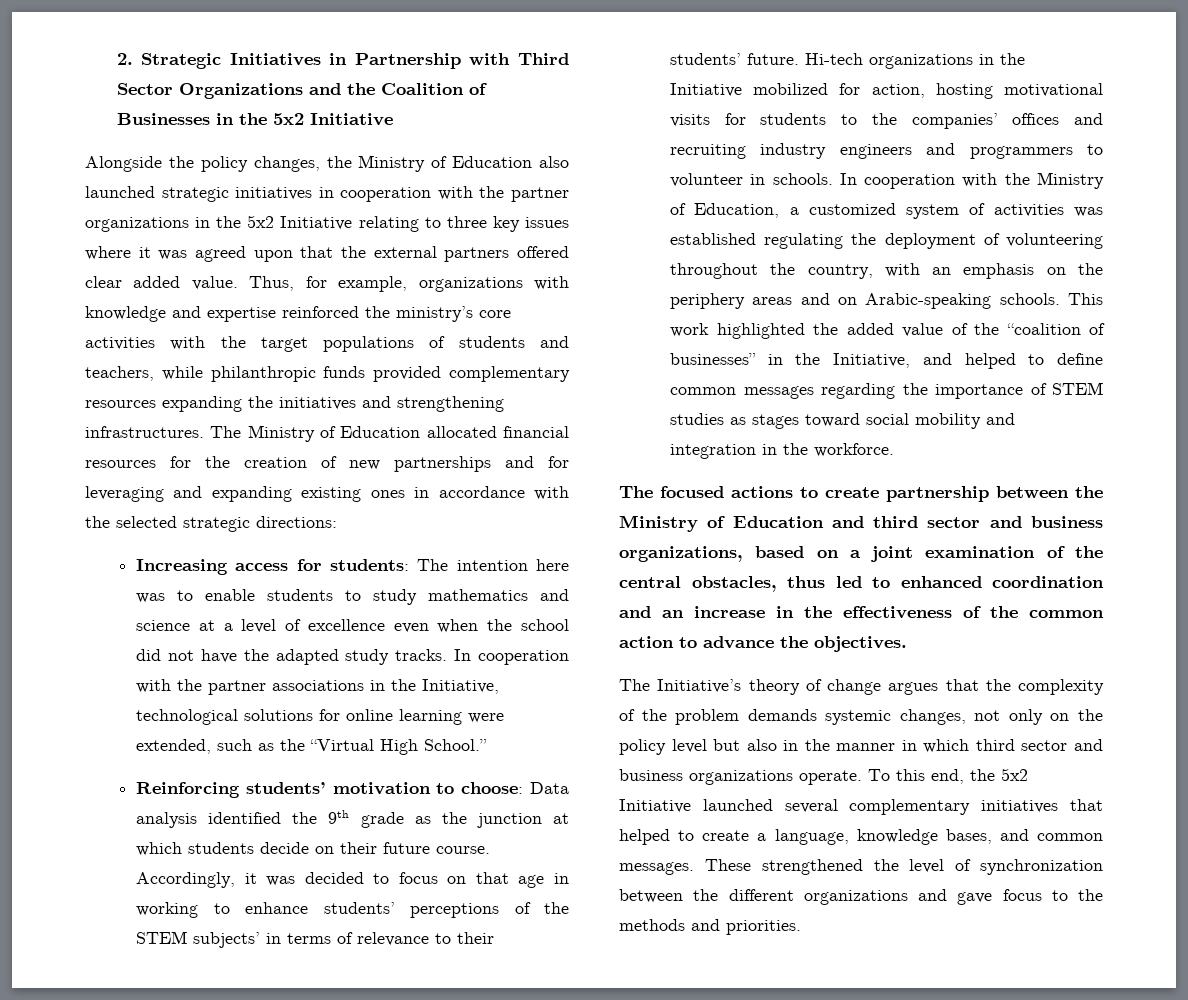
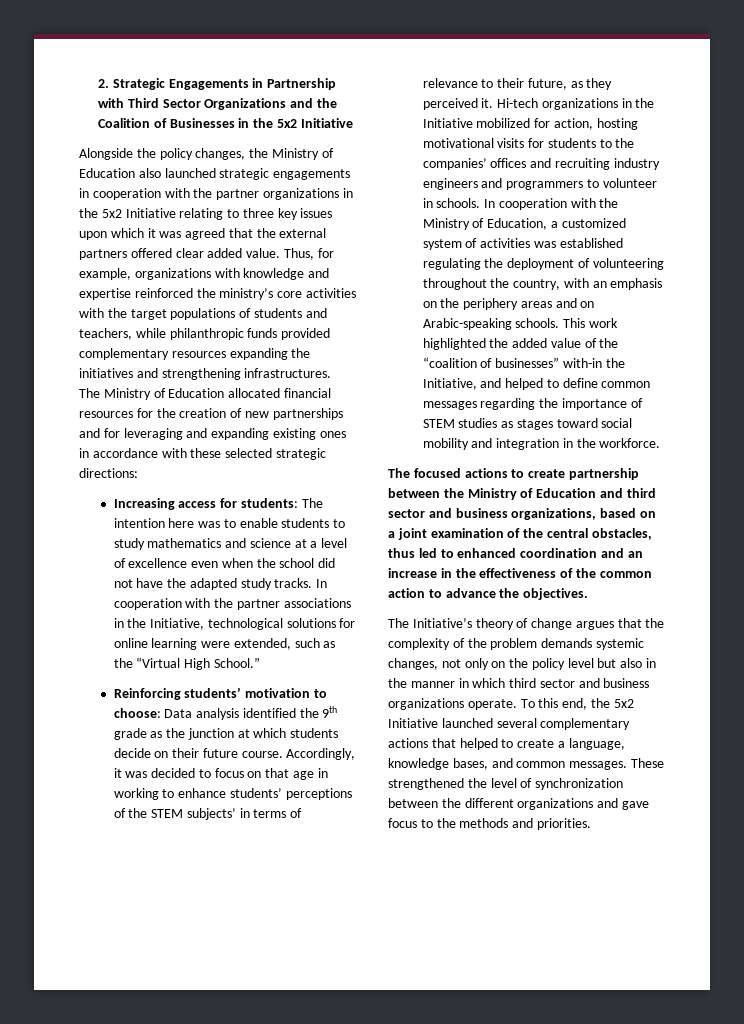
- 2. Strategic Initiatives in Partnership with Third Sector Organizations and the Coalition of Businesses in the 5x2 Initiative
+ 2. Strategic Engagements in Partnership with Third Sector Organizations and the Coalition of Businesses in the 5x2 Initiative
- Alongside the policy changes, the Ministry of Education also launched strategic initiatives in cooperation with the partner organizations in the 5x2 Initiative relating to three key issues where it was agreed upon that the external partners offered clear added value.
+ Alongside the policy changes, the Ministry of Education also launched strategic engagements in cooperation with the partner organizations in the 5x2 Initiative relating to three key issues upon which it was agreed that the external partners offered clear added value.
- The Ministry of Education allocated financial resources for the creation of new partnerships and for leveraging and expanding existing ones in accordance with the selected strategic directions:
+ The Ministry of Education allocated financial resources for the creation of new partnerships and for leveraging and expanding existing ones in accordance with these selected strategic directions:
- Accordingly, it was decided to focus on that age in working to enhance students’ perceptions of the STEM subjects’ in terms of relevance to their students’ future.
+ Accordingly, it was decided to focus on that age in working to enhance students’ perceptions of the STEM subjects’ in terms of relevance to their future, as they perceived it.
- This work highlighted the added value of the “coalition of businesses” in the Initiative, and helped to define common messages regarding the importance of STEM studies as stages toward social mobility and integration in the workforce.
+ This work highlighted the added value of the “coalition of businesses” with-in the Initiative, and helped to define common messages regarding the importance of STEM studies as stages toward social mobility and integration in the workforce.
- To this end, the 5x2 Initiative launched several complementary initiatives that helped to create a language, knowledge bases, and common messages.
+ To this end, the 5x2 Initiative launched several complementary actions that helped to create a language, knowledge bases, and common messages.

